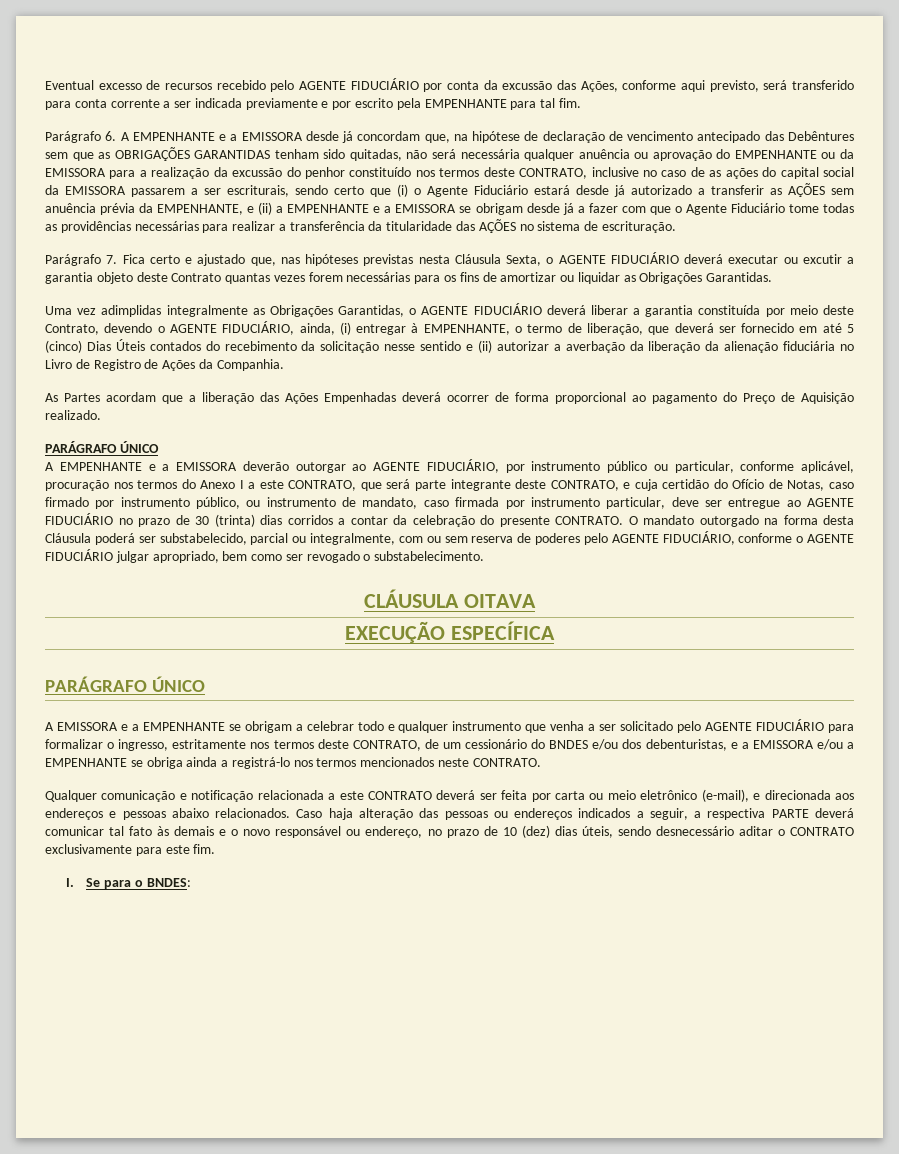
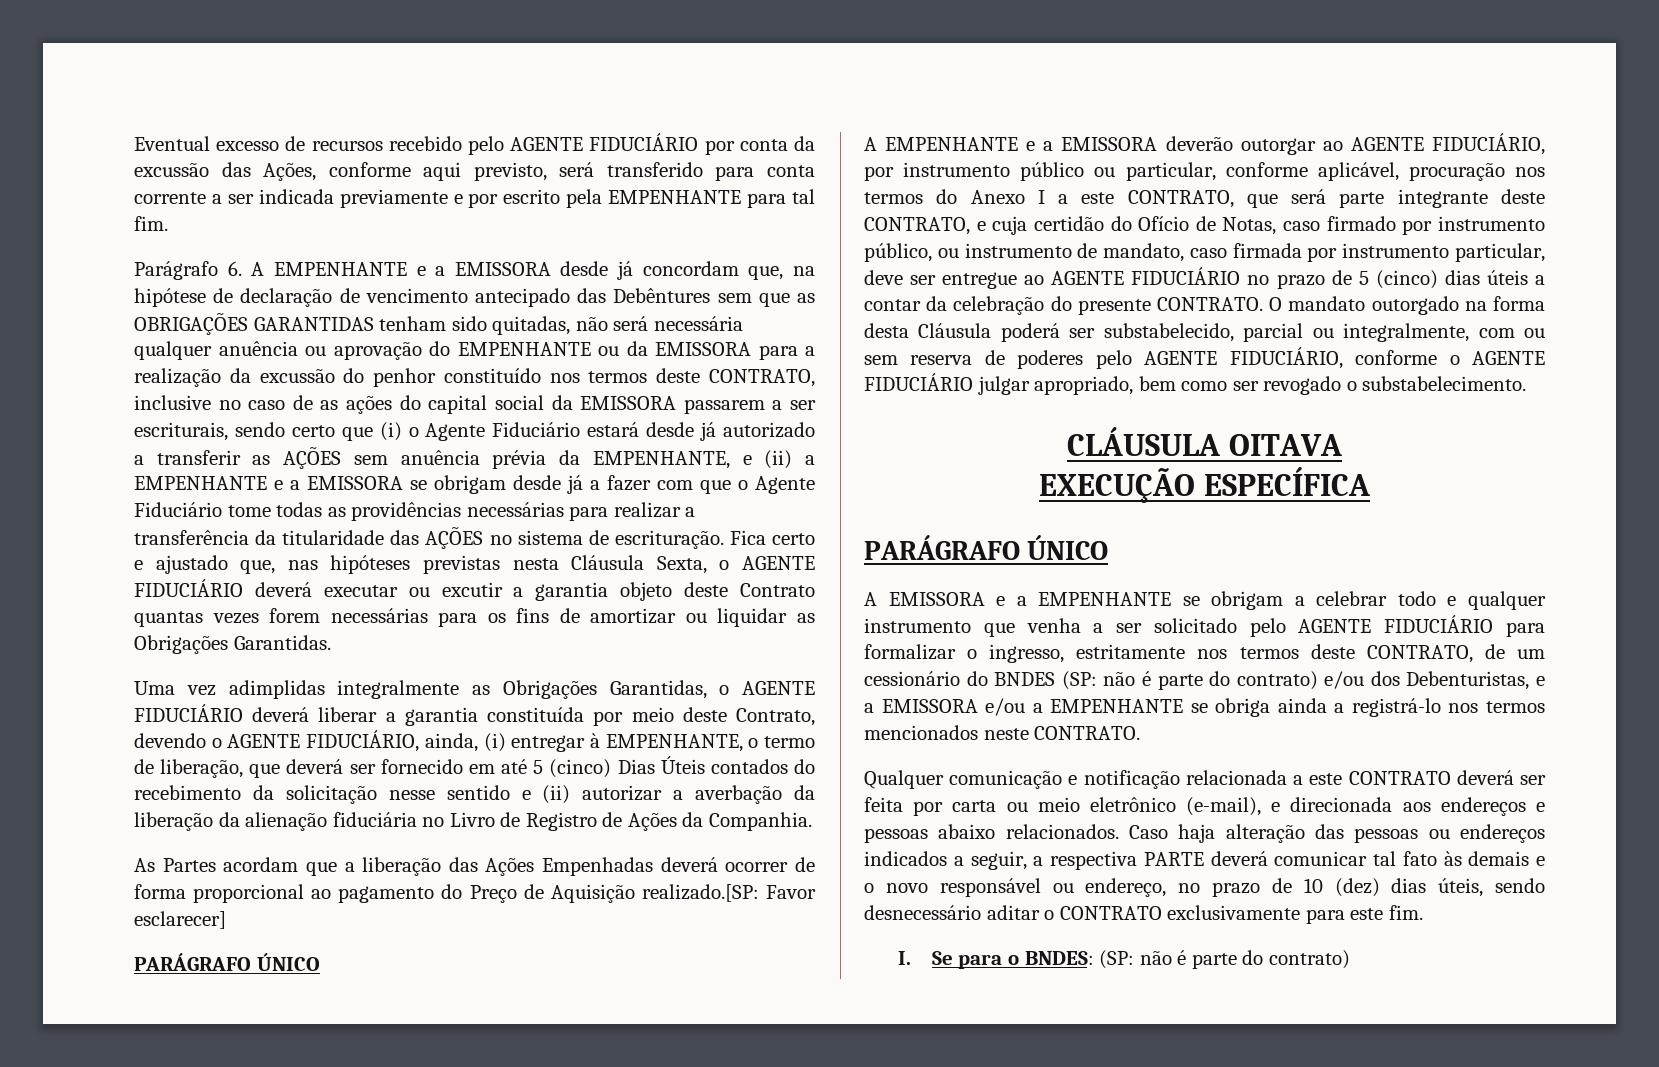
- Parágrafo 6. A EMPENHANTE e a EMISSORA desde já concordam que, na hipótese de declaração de vencimento antecipado das Debêntures sem que as OBRIGAÇÕES GARANTIDAS tenham sido quitadas, não será necessária qualquer anuência ou aprovação do EMPENHANTE ou da EMISSORA para a realização da excussão do penhor constituído nos termos deste CONTRATO, inclusive no caso de as ações do capital social da EMISSORA passarem a ser escriturais, sendo certo que (i) o Agente Fiduciário estará desde já autorizado a transferir as AÇÕES sem anuência prévia da EMPENHANTE, e (ii) a EMPENHANTE e a EMISSORA se obrigam desde já a fazer com que o Agente Fiduciário tome todas as providências necessárias para realizar a transferência da titularidade das AÇÕES no sistema de escrituração.
- Parágrafo 7. Fica certo e ajustado que, nas hipóteses previstas nesta Cláusula Sexta, o AGENTE FIDUCIÁRIO deverá executar ou excutir a garantia objeto deste Contrato quantas vezes forem necessárias para os fins de amortizar ou liquidar as Obrigações Garantidas.
+ Parágrafo 6. A EMPENHANTE e a EMISSORA desde já concordam que, na hipótese de declaração de vencimento antecipado das Debêntures sem que as OBRIGAÇÕES GARANTIDAS tenham sido quitadas, não será necessária qualquer anuência ou aprovação do EMPENHANTE ou da EMISSORA para a realização da excussão do penhor constituído nos termos deste CONTRATO, inclusive no caso de as ações do capital social da EMISSORA passarem a ser escriturais, sendo certo que (i) o Agente Fiduciário estará desde já autorizado a transferir as AÇÕES sem anuência prévia da EMPENHANTE, e (ii) a EMPENHANTE e a EMISSORA se obrigam desde já a fazer com que o Agente Fiduciário tome todas as providências necessárias para realizar a transferência da titularidade das AÇÕES no sistema de escrituração. Fica certo e ajustado que, nas hipóteses previstas nesta Cláusula Sexta, o AGENTE FIDUCIÁRIO deverá executar ou excutir a garantia objeto deste Contrato quantas vezes forem necessárias para os fins de amortizar ou liquidar as Obrigações Garantidas.
- As Partes acordam que a liberação das Ações Empenhadas deverá ocorrer de forma proporcional ao pagamento do Preço de Aquisição realizado.
+ As Partes acordam que a liberação das Ações Empenhadas deverá ocorrer de forma proporcional ao pagamento do Preço de Aquisição realizado.[SP: Favor esclarecer]
- A EMPENHANTE e a EMISSORA deverão outorgar ao AGENTE FIDUCIÁRIO, por instrumento público ou particular, conforme aplicável, procuração nos termos do Anexo I a este CONTRATO, que será parte integrante deste CONTRATO, e cuja certidão do Ofício de Notas, caso firmado por instrumento público, ou instrumento de mandato, caso firmada por instrumento particular, deve ser entregue ao AGENTE FIDUCIÁRIO no prazo de 30 (trinta) dias corridos a contar da celebração do presente CONTRATO.
+ A EMPENHANTE e a EMISSORA deverão outorgar ao AGENTE FIDUCIÁRIO, por instrumento público ou particular, conforme aplicável, procuração nos termos do Anexo I a este CONTRATO, que será parte integrante deste CONTRATO, e cuja certidão do Ofício de Notas, caso firmado por instrumento público, ou instrumento de mandato, caso firmada por instrumento particular, deve ser entregue ao AGENTE FIDUCIÁRIO no prazo de 5 (cinco) dias úteis a contar da celebração do presente CONTRATO.
- A EMISSORA e a EMPENHANTE se obrigam a celebrar todo e qualquer instrumento que venha a ser solicitado pelo AGENTE FIDUCIÁRIO para formalizar o ingresso, estritamente nos termos deste CONTRATO, de um cessionário do BNDES e/ou dos debenturistas, e a EMISSORA e/ou a EMPENHANTE se obriga ainda a registrá-lo nos termos mencionados neste CONTRATO.
+ A EMISSORA e a EMPENHANTE se obrigam a celebrar todo e qualquer instrumento que venha a ser solicitado pelo AGENTE FIDUCIÁRIO para formalizar o ingresso, estritamente nos termos deste CONTRATO, de um cessionário do BNDES (SP: não é parte do contrato) e/ou dos Debenturistas, e a EMISSORA e/ou a EMPENHANTE se obriga ainda a registrá-lo nos termos mencionados neste CONTRATO.
- I. Se para o BNDES:
+ I. Se para o BNDES: (SP: não é parte do contrato)

